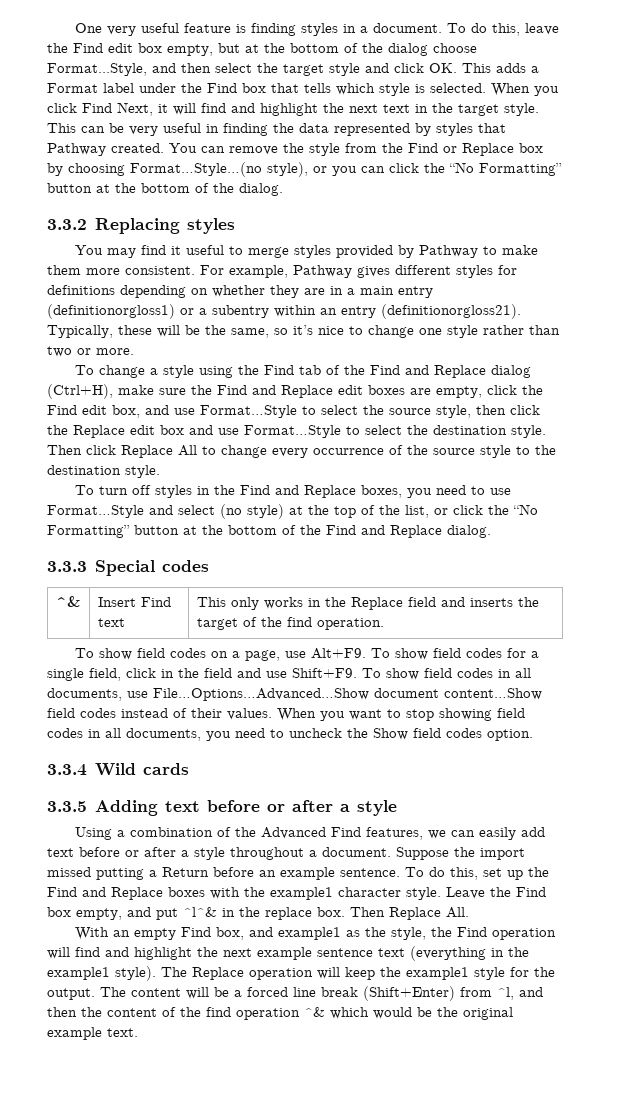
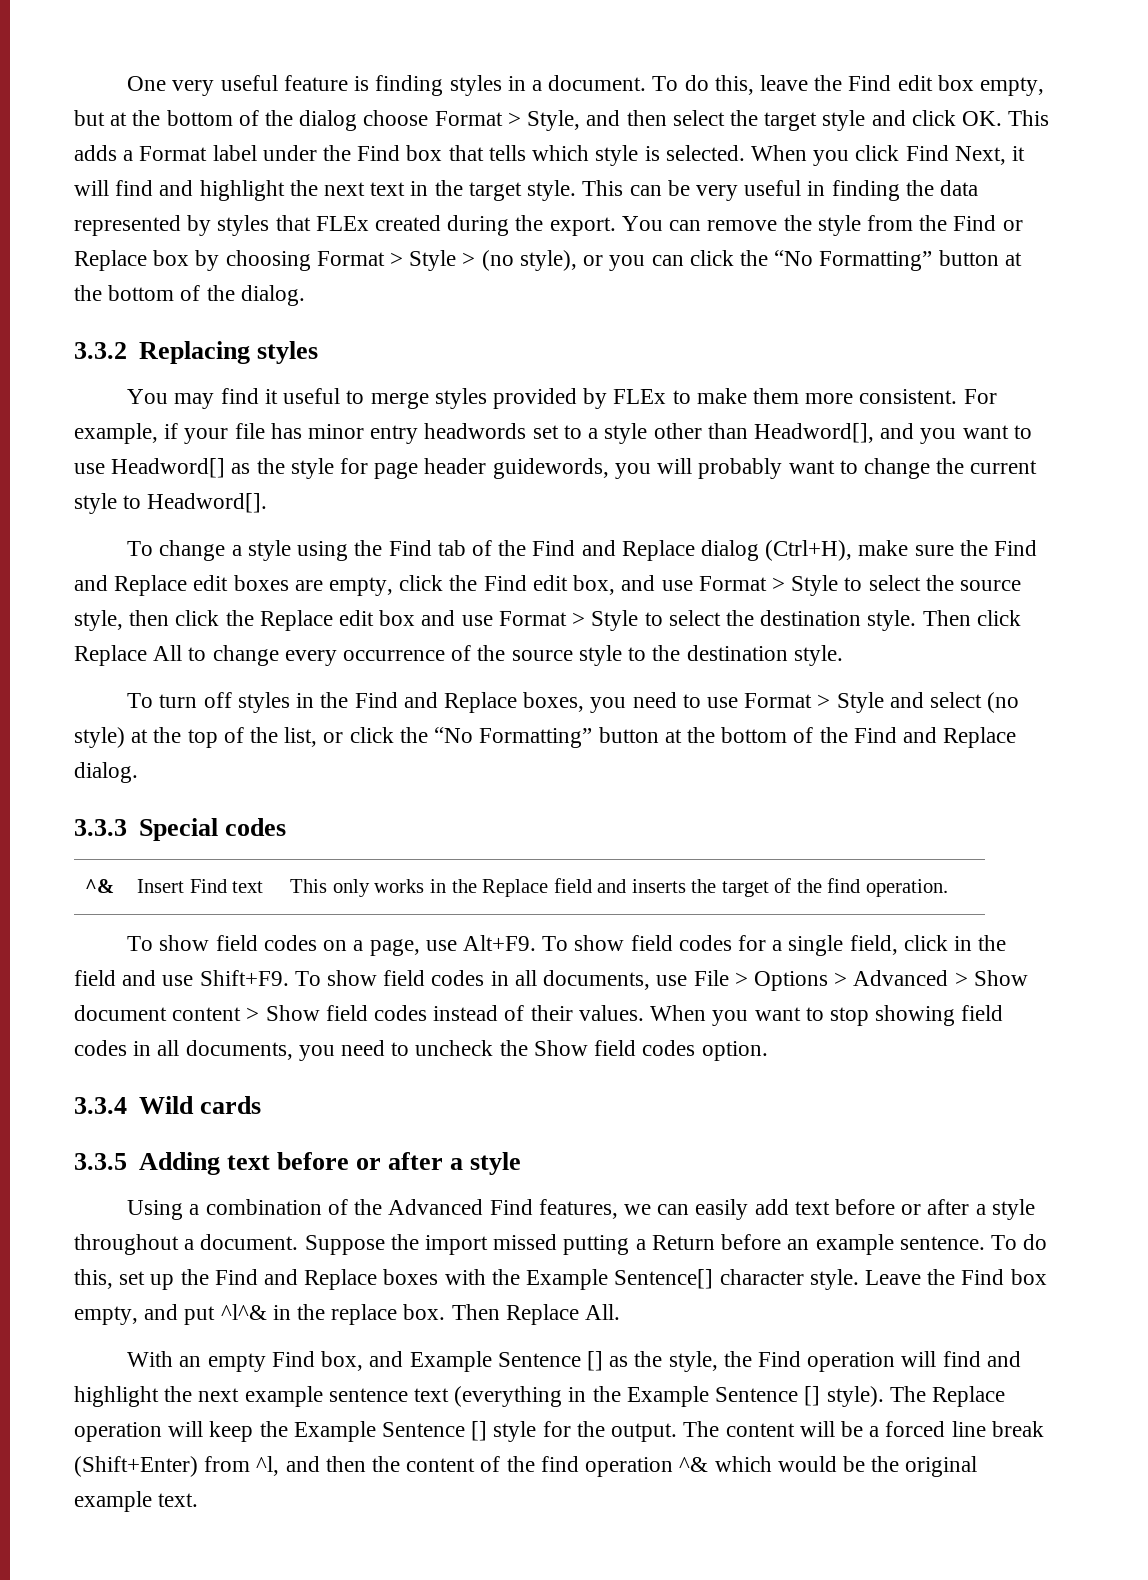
- To do this, leave the Find edit box empty, but at the bottom of the dialog choose Format...Style, and then select the target style and click OK. This adds a Format label under the Find box that tells which style is selected.
+ To do this, leave the Find edit box empty, but at the bottom of the dialog choose Format > Style, and then select the target style and click OK. This adds a Format label under the Find box that tells which style is selected.
- This can be very useful in finding the data represented by styles that Pathway created.
+ This can be very useful in finding the data represented by styles that FLEx created during the export.
- You can remove the style from the Find or Replace box by choosing Format…Style…(no style), or you can click the “No Formatting” button at the bottom of the dialog.
+ You can remove the style from the Find or Replace box by choosing Format > Style > (no style), or you can click the “No Formatting” button at the bottom of the dialog.
- You may find it useful to merge styles provided by Pathway to make them more consistent.
+ You may find it useful to merge styles provided by FLEx to make them more consistent.
- For example, Pathway gives different styles for definitions depending on whether they are in a main entry (definitionorgloss1) or a subentry within an entry (definitionorgloss21). Typically, these will be the same, so it’s nice to change one style rather than two or more.
+ For example, if your file has minor entry headwords set to a style other than Headword[], and you want to use Headword[] as the style for page header guidewords, you will probably want to change the current style to Headword[].
- To change a style using the Find tab of the Find and Replace dialog (Ctrl+H), make sure the Find and Replace edit boxes are empty, click the Find edit box, and use Format…Style to select the source style, then click the Replace edit box and use Format…Style to select the destination style.
+ To change a style using the Find tab of the Find and Replace dialog (Ctrl+H), make sure the Find and Replace edit boxes are empty, click the Find edit box, and use Format > Style to select the source style, then click the Replace edit box and use Format > Style to select the destination style.
- To turn off styles in the Find and Replace boxes, you need to use Format…Style and select (no style) at the top of the list, or click the “No Formatting” button at the bottom of the Find and Replace dialog.
+ To turn off styles in the Find and Replace boxes, you need to use Format > Style and select (no style) at the top of the list, or click the “No Formatting” button at the bottom of the Find and Replace dialog.
- To show field codes in all documents, use File…Options…Advanced…Show document content…Show field codes instead of their values.
+ To show field codes in all documents, use File > Options > Advanced > Show document content > Show field codes instead of their values.
- To do this, set up the Find and Replace boxes with the example1 character style.
+ To do this, set up the Find and Replace boxes with the Example Sentence[] character style.
- With an empty Find box, and example1 as the style, the Find operation will find and highlight the next example sentence text (everything in the example1 style).
+ With an empty Find box, and Example Sentence [] as the style, the Find operation will find and highlight the next example sentence text (everything in the Example Sentence [] style).
- The Replace operation will keep the example1 style for the output.
+ The Replace operation will keep the Example Sentence [] style for the output.

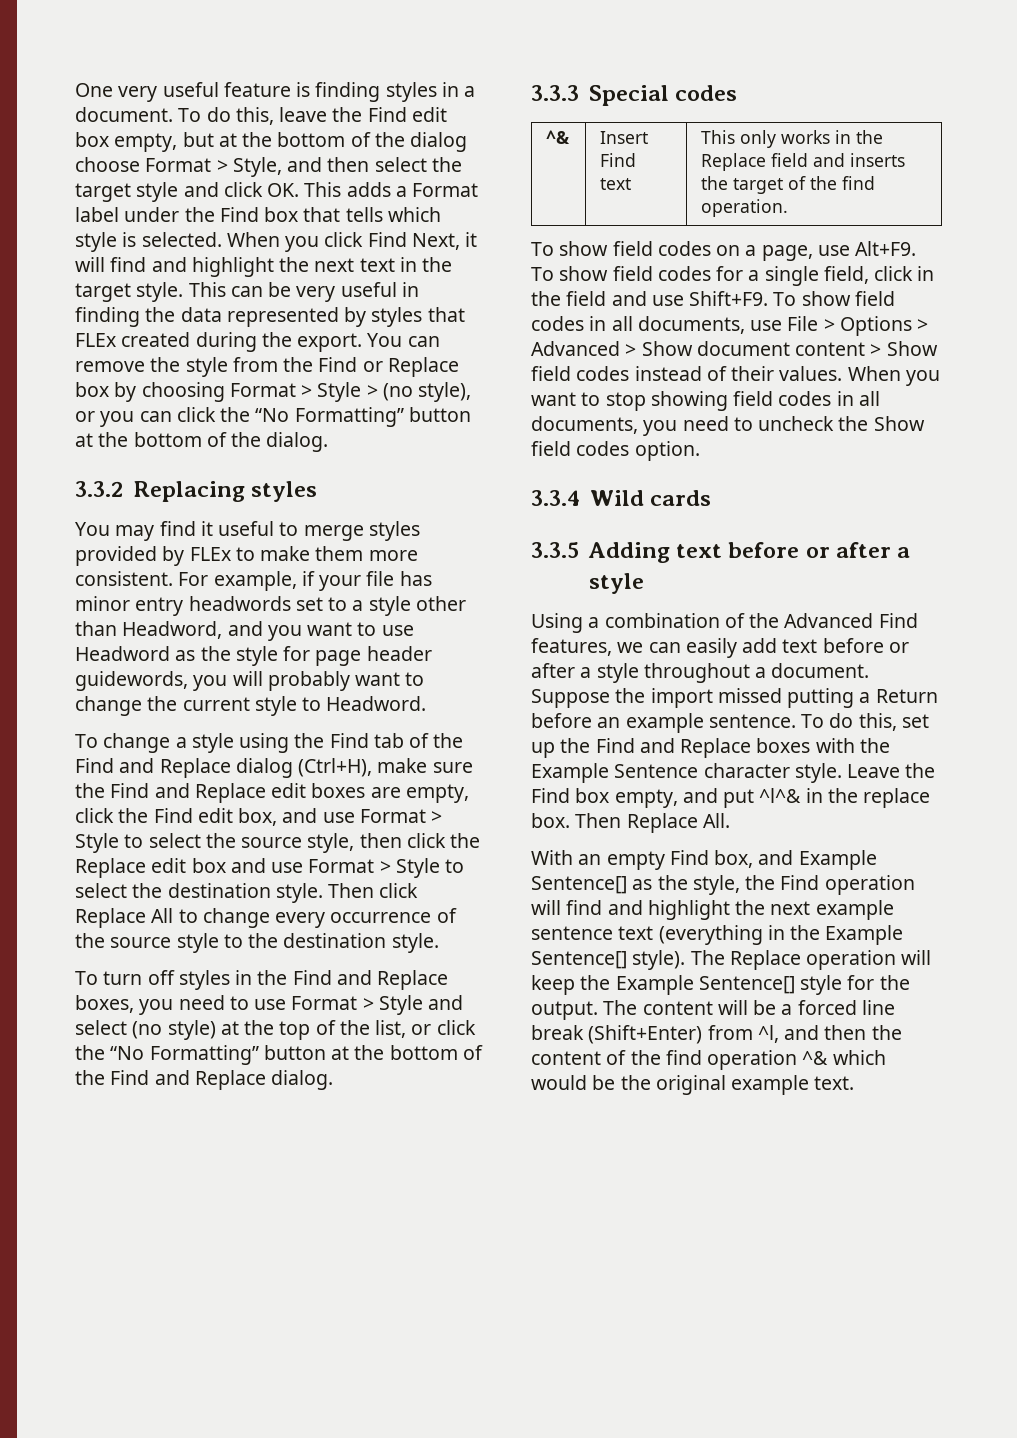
- For example, if your file has minor entry headwords set to a style other than Headword[], and you want to use Headword[] as the style for page header guidewords, you will probably want to change the current style to Headword[].
+ For example, if your file has minor entry headwords set to a style other than Headword, and you want to use Headword as the style for page header guidewords, you will probably want to change the current style to Headword.
- To do this, set up the Find and Replace boxes with the Example Sentence[] character style.
+ To do this, set up the Find and Replace boxes with the Example Sentence character style.
- With an empty Find box, and Example Sentence [] as the style, the Find operation will find and highlight the next example sentence text (everything in the Example Sentence [] style).
+ With an empty Find box, and Example Sentence[] as the style, the Find operation will find and highlight the next example sentence text (everything in the Example Sentence[] style).
- The Replace operation will keep the Example Sentence [] style for the output.
+ The Replace operation will keep the Example Sentence[] style for the output.

